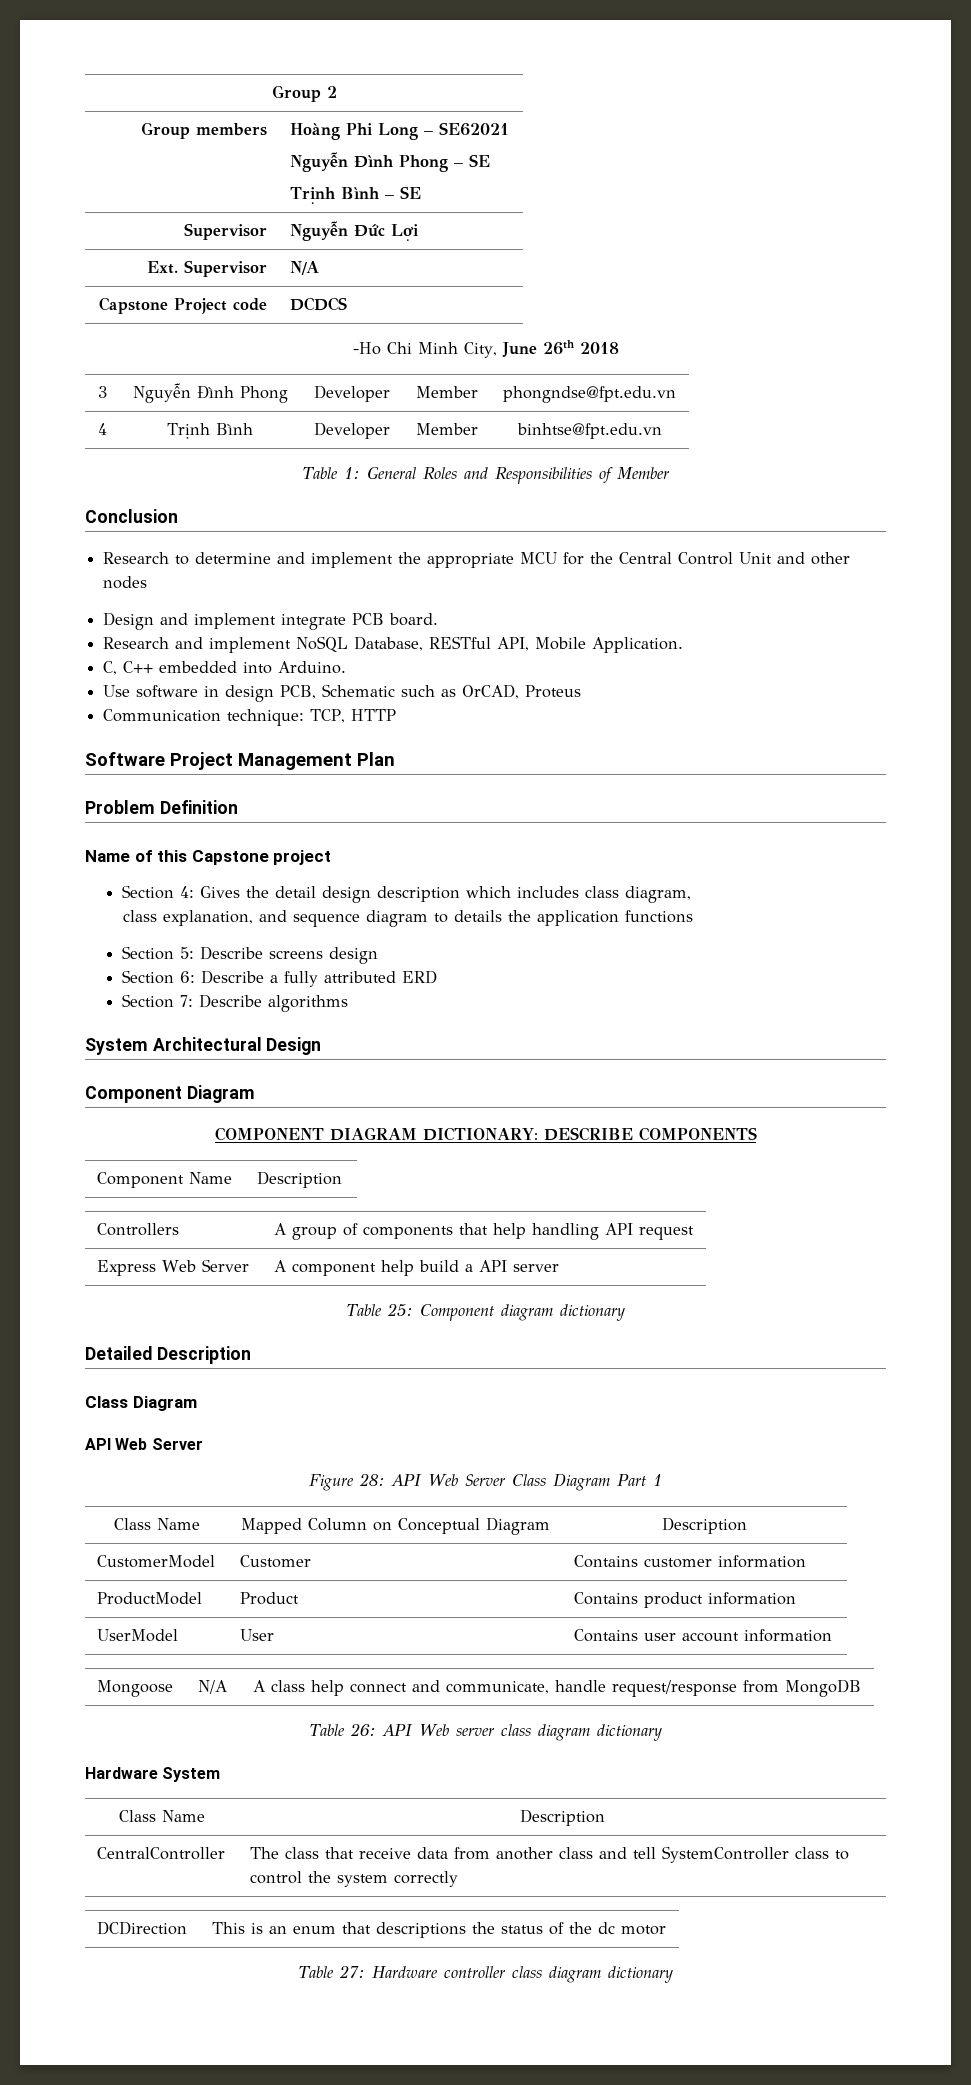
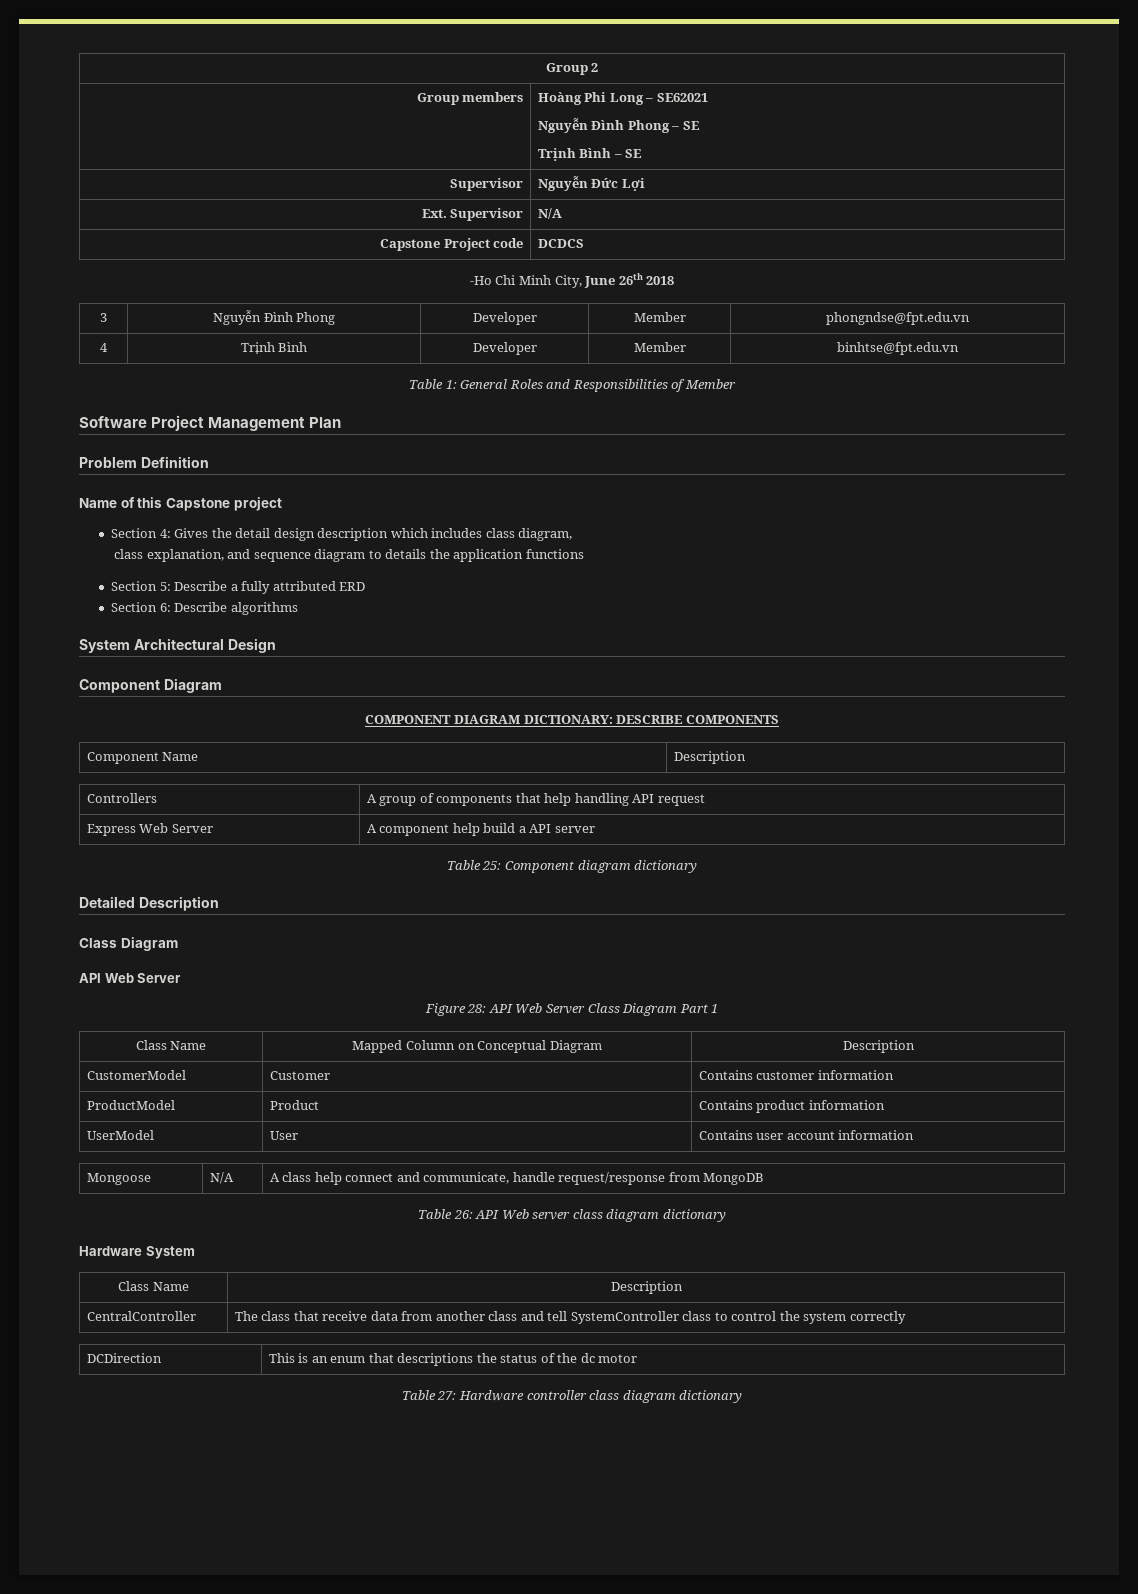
- Conclusion
- Research to determine and implement the appropriate MCU for the Central Control Unit and other nodes
- Design and implement integrate PCB board.
- Research and implement NoSQL Database, RESTful API, Mobile Application.
- C, C++ embedded into Arduino.
- Use software in design PCB, Schematic such as OrCAD, Proteus
- Communication technique: TCP, HTTP
- Section 5: Describe screens design
- Section 6: Describe a fully attributed ERD
+ Section 5: Describe a fully attributed ERD
- Section 7: Describe algorithms
+ Section 6: Describe algorithms

